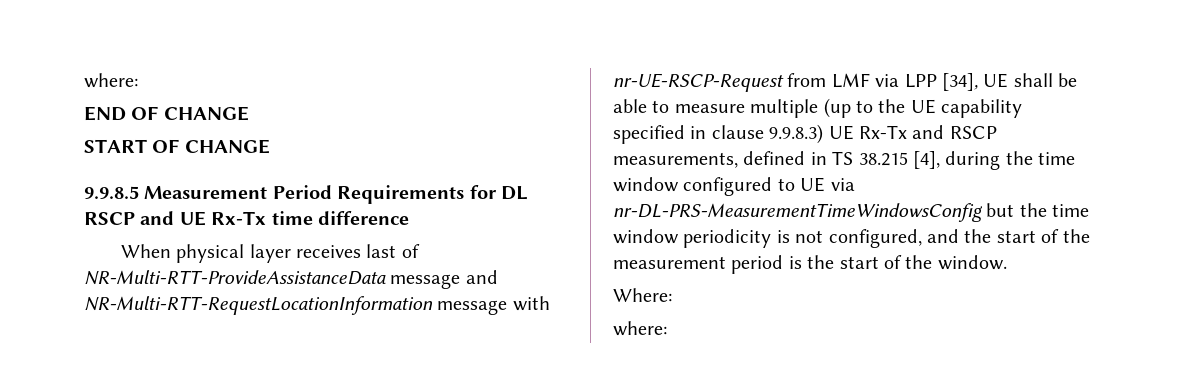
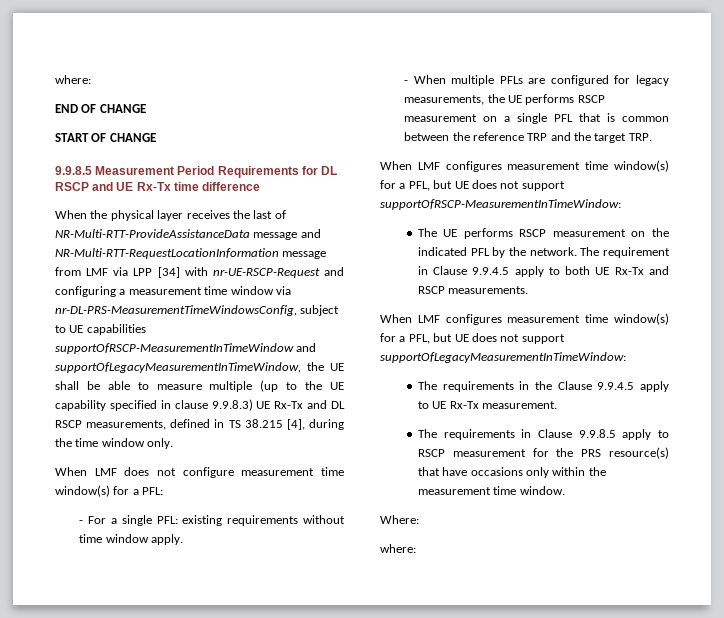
- When physical layer receives last of NR-Multi-RTT-ProvideAssistanceData message and NR-Multi-RTT-RequestLocationInformation message with nr-UE-RSCP-Request from LMF via LPP [34], UE shall be able to measure multiple (up to the UE capability specified in clause 9.9.8.3) UE Rx-Tx and RSCP measurements, defined in TS 38.215 [4], during the time window configured to UE via nr-DL-PRS-MeasurementTimeWindowsConfig but the time window periodicity is not configured, and the start of the measurement period is the start of the window.
+ When the physical layer receives the last of NR-Multi-RTT-ProvideAssistanceData message and NR-Multi-RTT-RequestLocationInformation message from LMF via LPP [34] with nr-UE-RSCP-Request and configuring a measurement time window via nr-DL-PRS-MeasurementTimeWindowsConfig, subject to UE capabilities supportOfRSCP-MeasurementInTimeWindow and supportOfLegacyMeasurementInTimeWindow, the UE shall be able to measure multiple (up to the UE capability specified in clause 9.9.8.3) UE Rx-Tx and DL RSCP measurements, defined in TS 38.215 [4], during the time window only.
+ When LMF does not configure measurement time window(s) for a PFL:
+ - For a single PFL: existing requirements without time window apply.
+ - When multiple PFLs are configured for legacy measurements, the UE performs RSCP measurement on a single PFL that is common between the reference TRP and the target TRP.
+ When LMF configures measurement time window(s) for a PFL, but UE does not support supportOfRSCP-MeasurementInTimeWindow:
+ The UE performs RSCP measurement on the indicated PFL by the network. The requirement in Clause 9.9.4.5 apply to both UE Rx-Tx and RSCP measurements.
+ When LMF configures measurement time window(s) for a PFL, but UE does not support supportOfLegacyMeasurementInTimeWindow:
+ The requirements in the Clause 9.9.4.5 apply to UE Rx-Tx measurement.
+ The requirements in Clause 9.9.8.5 apply to RSCP measurement for the PRS resource(s) that have occasions only within the measurement time window.

